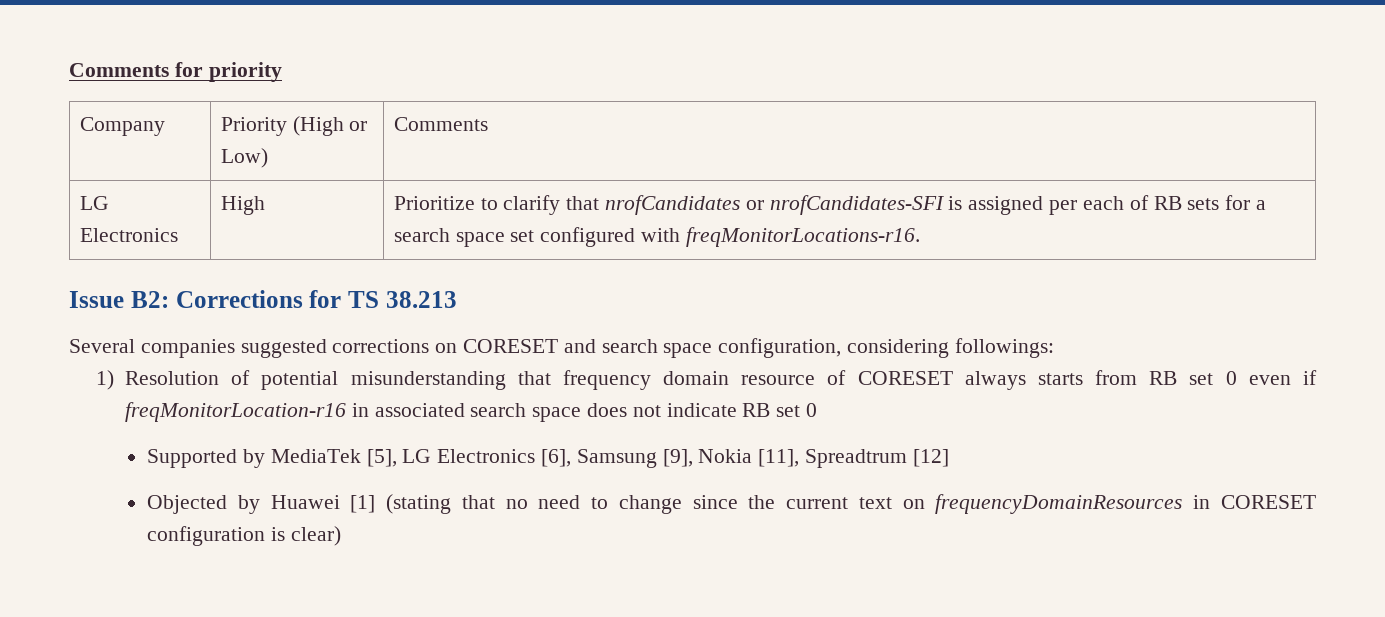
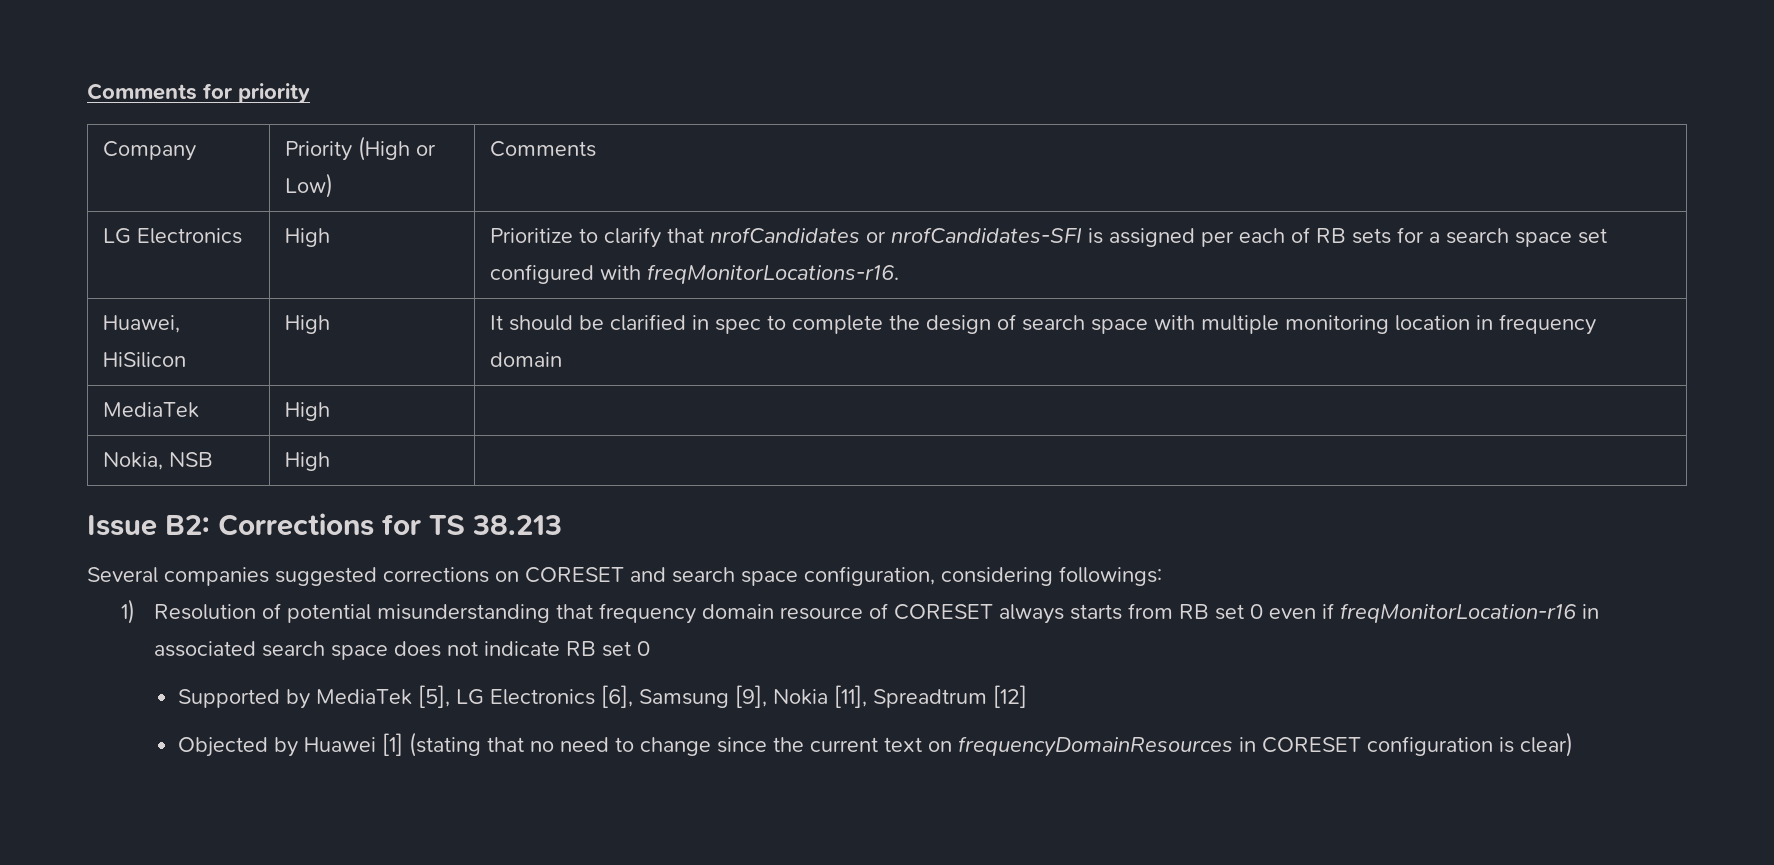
+ Huawei, HiSilicon | High | It should be clarified in spec to complete the design of search space with multiple monitoring location in frequency domain
+ MediaTek | High |
+ Nokia, NSB | High |

